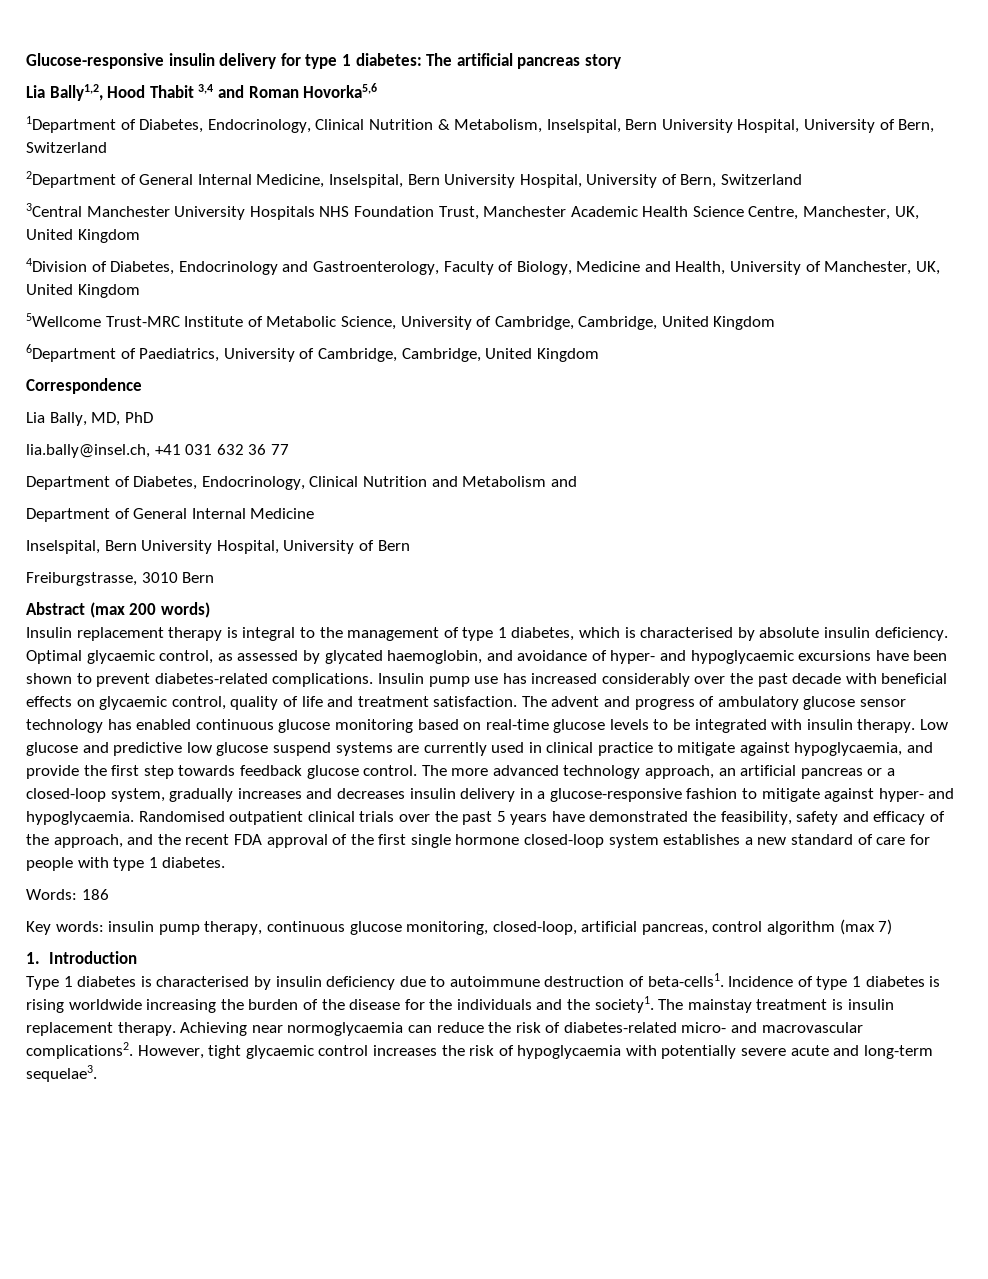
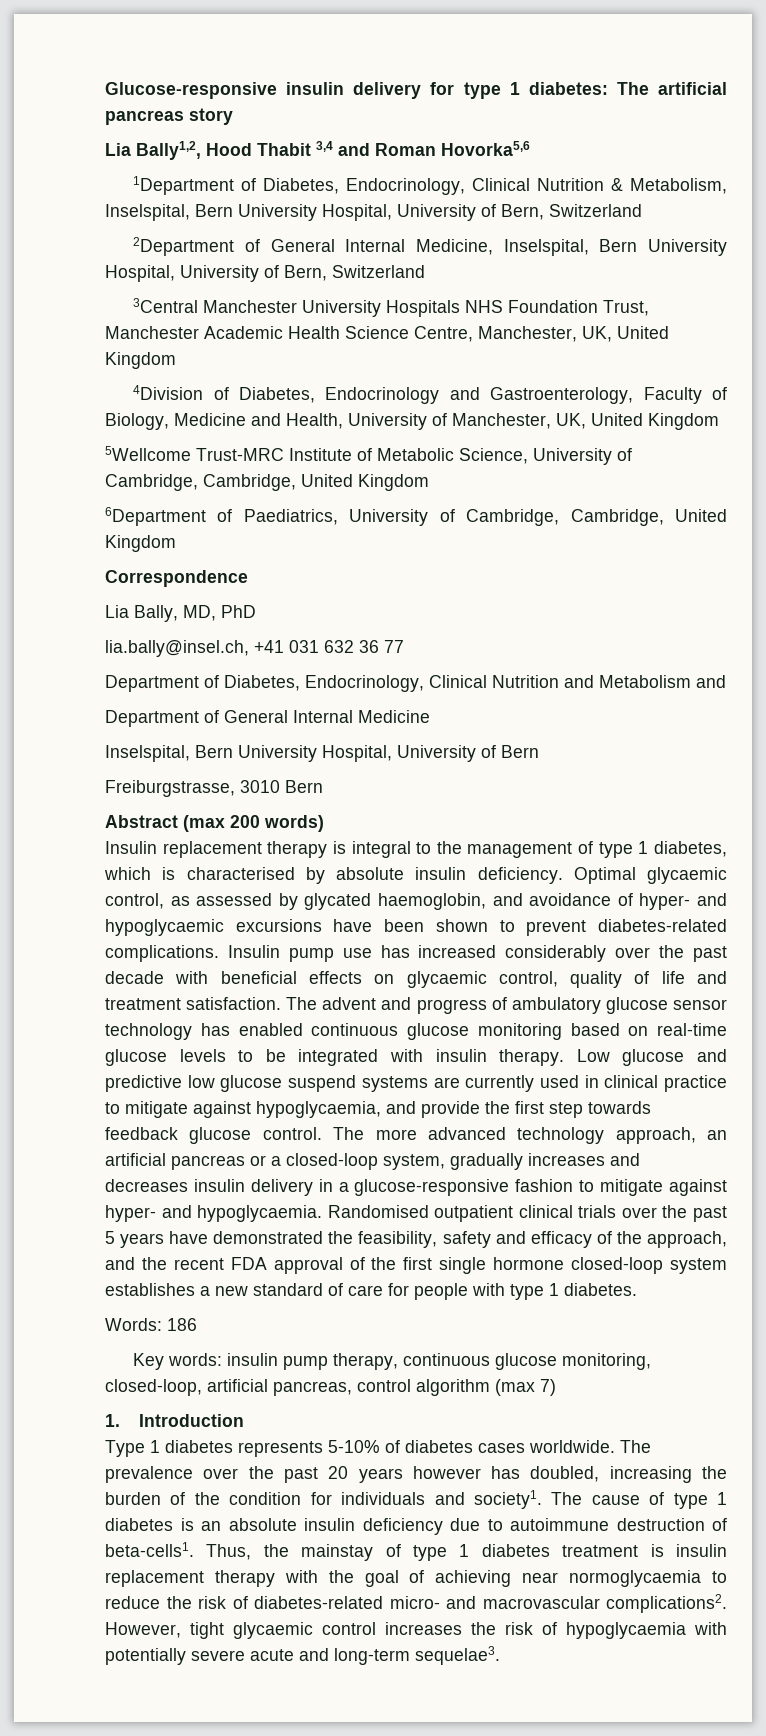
- Type 1 diabetes is characterised by insulin deficiency due to autoimmune destruction of beta-cells1.
+ Type 1 diabetes represents 5-10% of diabetes cases worldwide. The prevalence over the past 20 years however has doubled, increasing the burden of the condition for individuals and society1. The cause of type 1 diabetes is an absolute insulin deficiency due to autoimmune destruction of beta-cells1.
- Incidence of type 1 diabetes is rising worldwide increasing the burden of the disease for the individuals and the society1. The mainstay treatment is insulin replacement therapy. Achieving near normoglycaemia can reduce the risk of diabetes-related micro- and macrovascular complications2.
+ Thus, the mainstay of type 1 diabetes treatment is insulin replacement therapy with the goal of achieving near normoglycaemia to reduce the risk of diabetes-related micro- and macrovascular complications2.

